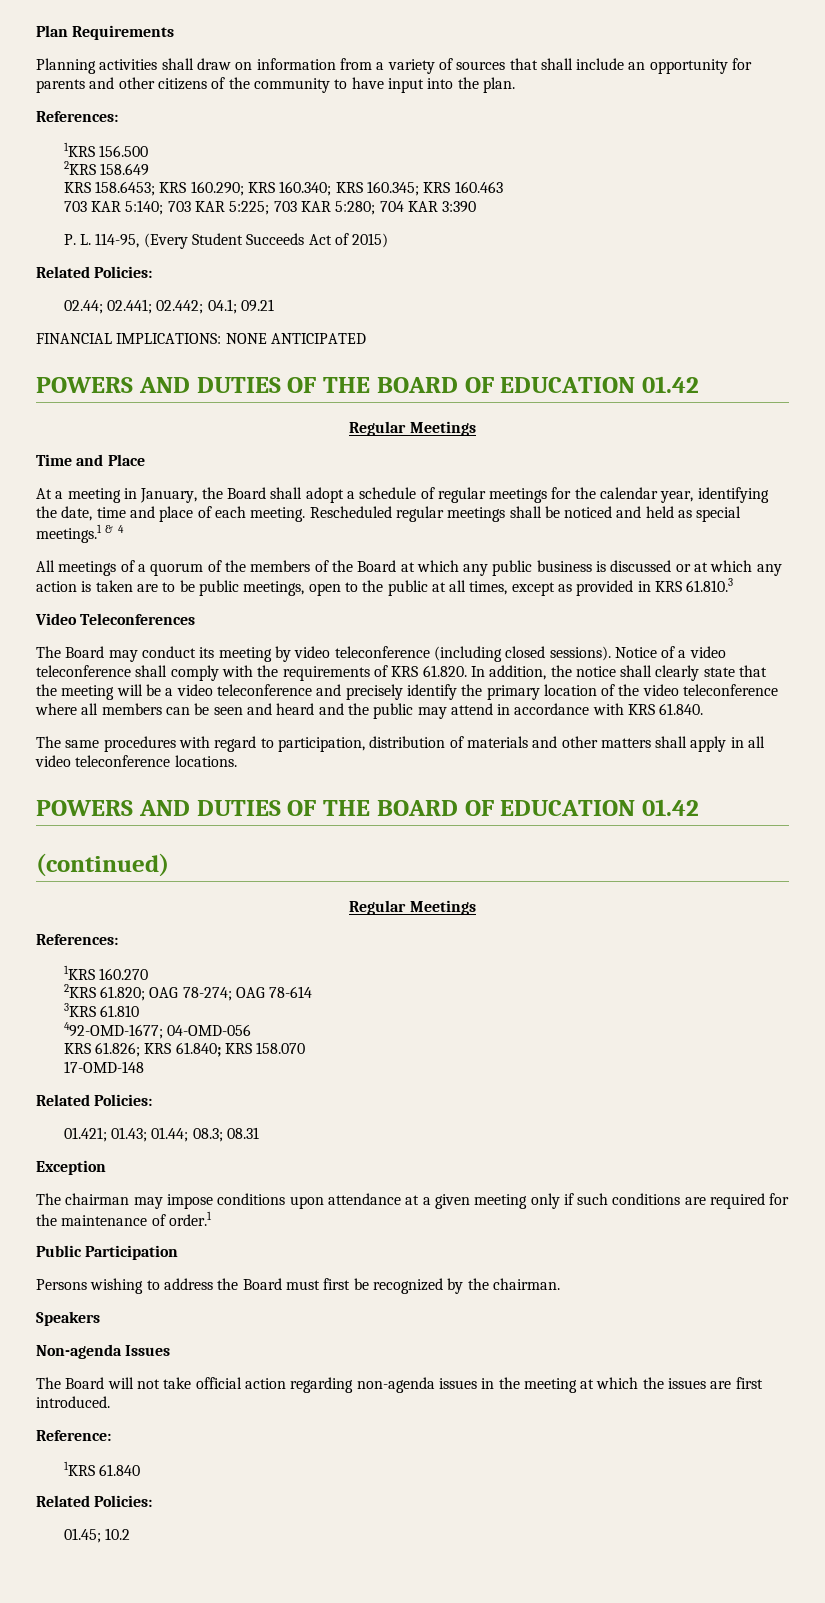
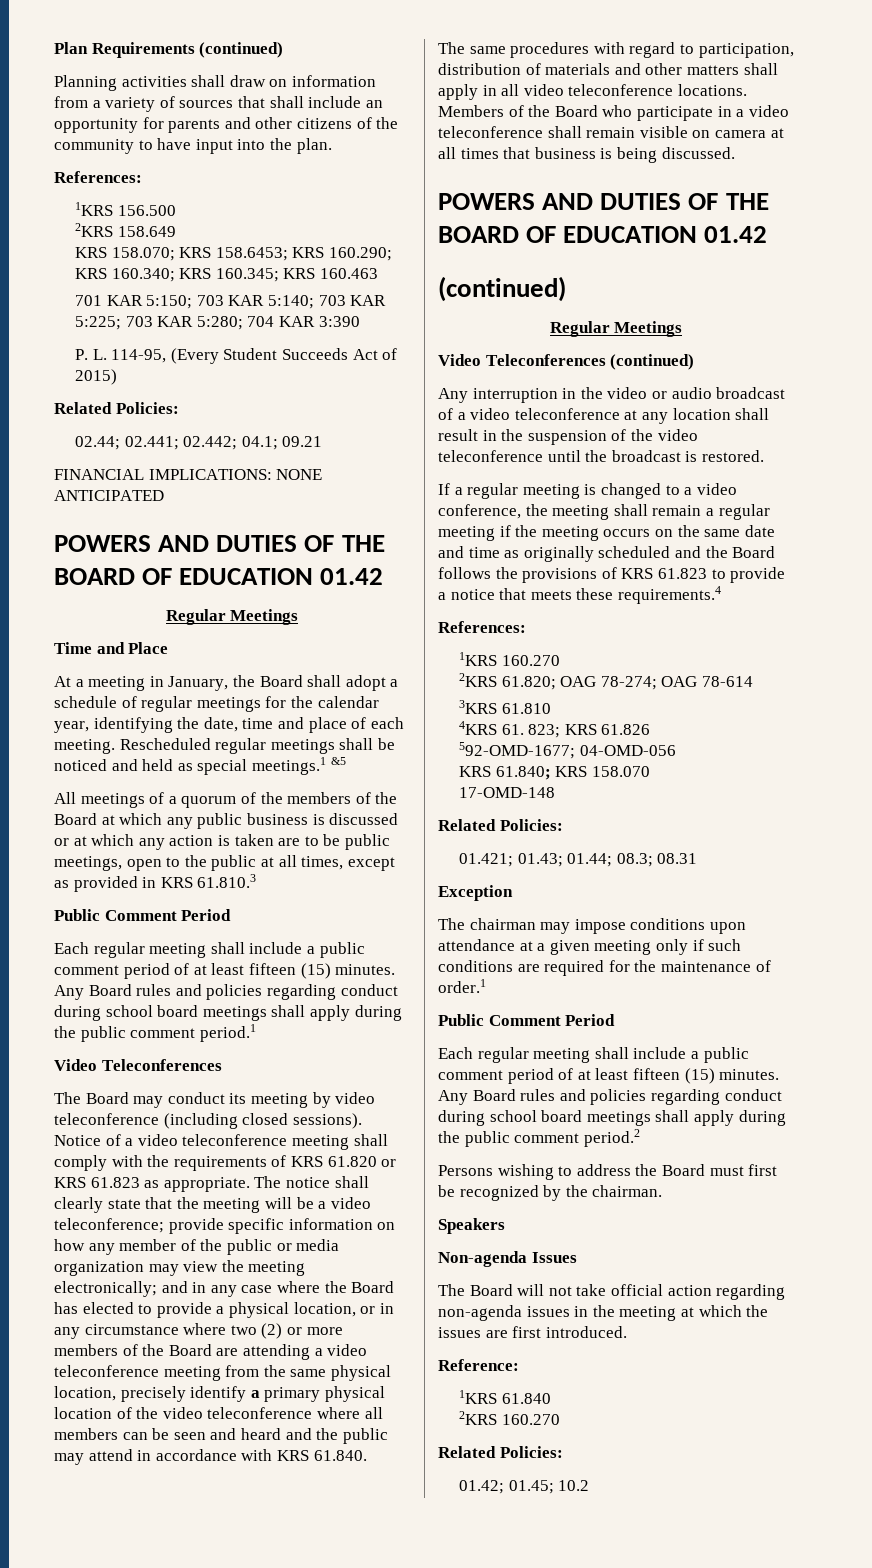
- Plan Requirements
+ Plan Requirements (continued)
- KRS 158.6453; KRS 160.290; KRS 160.340; KRS 160.345; KRS 160.463
+ KRS 158.070; KRS 158.6453; KRS 160.290; KRS 160.340; KRS 160.345; KRS 160.463
- 703 KAR 5:140; 703 KAR 5:225; 703 KAR 5:280; 704 KAR 3:390
+ 701 KAR 5:150; 703 KAR 5:140; 703 KAR 5:225; 703 KAR 5:280; 704 KAR 3:390
- Rescheduled regular meetings shall be noticed and held as special meetings.1 & 4
+ Rescheduled regular meetings shall be noticed and held as special meetings.1 &5
  All meetings of a quorum of the members of the Board at which any public business is discussed or at which any action is taken are to be public meetings, open to the public at all times, except as provided in KRS 61.810.3
+ Public Comment Period
+ Each regular meeting shall include a public comment period of at least fifteen (15) minutes. Any Board rules and policies regarding conduct during school board meetings shall apply during the public comment period.1
- Notice of a video teleconference shall comply with the requirements of KRS 61.820. In addition, the notice shall clearly state that the meeting will be a video teleconference and precisely identify the primary location of the video teleconference where all members can be seen and heard and the public may attend in accordance with KRS 61.840.
+ Notice of a video teleconference meeting shall comply with the requirements of KRS 61.820 or KRS 61.823 as appropriate. The notice shall clearly state that the meeting will be a video teleconference; provide specific information on how any member of the public or media organization may view the meeting electronically; and in any case where the Board has elected to provide a physical location, or in any circumstance where two (2) or more members of the Board are attending a video teleconference meeting from the same physical location, precisely identify a primary physical location of the video teleconference where all members can be seen and heard and the public may attend in accordance with KRS 61.840.
+ Members of the Board who participate in a video teleconference shall remain visible on camera at all times that business is being discussed.
+ Video Teleconferences (continued)
+ Any interruption in the video or audio broadcast of a video teleconference at any location shall result in the suspension of the video teleconference until the broadcast is restored.
+ If a regular meeting is changed to a video conference, the meeting shall remain a regular meeting if the meeting occurs on the same date and time as originally scheduled and the Board follows the provisions of KRS 61.823 to provide a notice that meets these requirements.4
- 492-OMD-1677; 04-OMD-056
+ 4KRS 61. 823; KRS 61.826
+ 592-OMD-1677; 04-OMD-056
- KRS 61.826; KRS 61.840; KRS 158.070
+ KRS 61.840; KRS 158.070
  The chairman may impose conditions upon attendance at a given meeting only if such conditions are required for the maintenance of order.1
- Public Participation
+ Public Comment Period
+ Each regular meeting shall include a public comment period of at least fifteen (15) minutes. Any Board rules and policies regarding conduct during school board meetings shall apply during the public comment period.2
  1KRS 61.840
+ 2KRS 160.270
  Related Policies:
- 01.45; 10.2
+ 01.42; 01.45; 10.2

